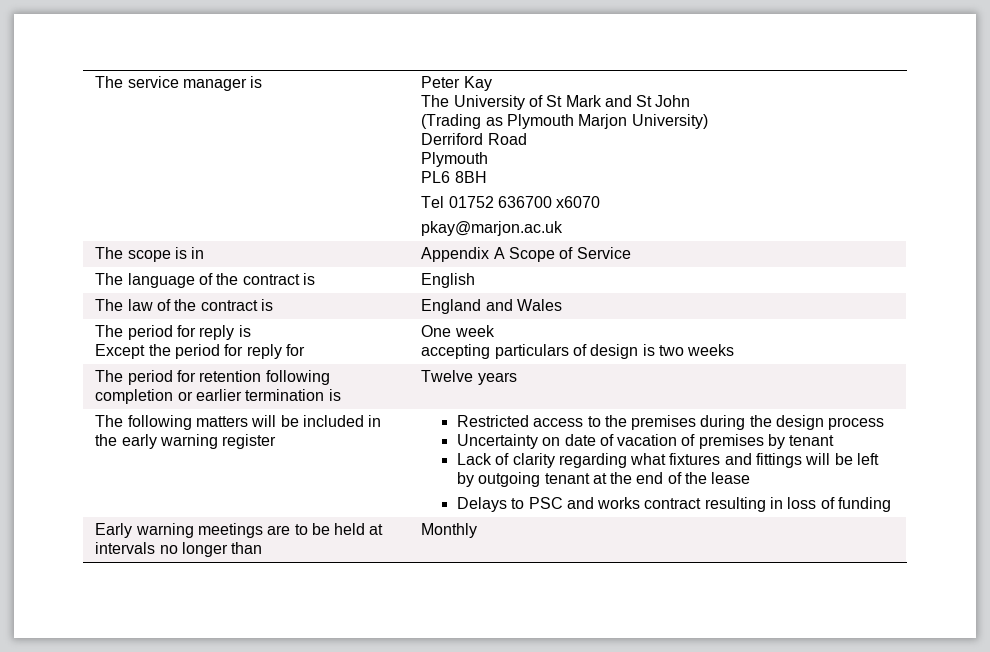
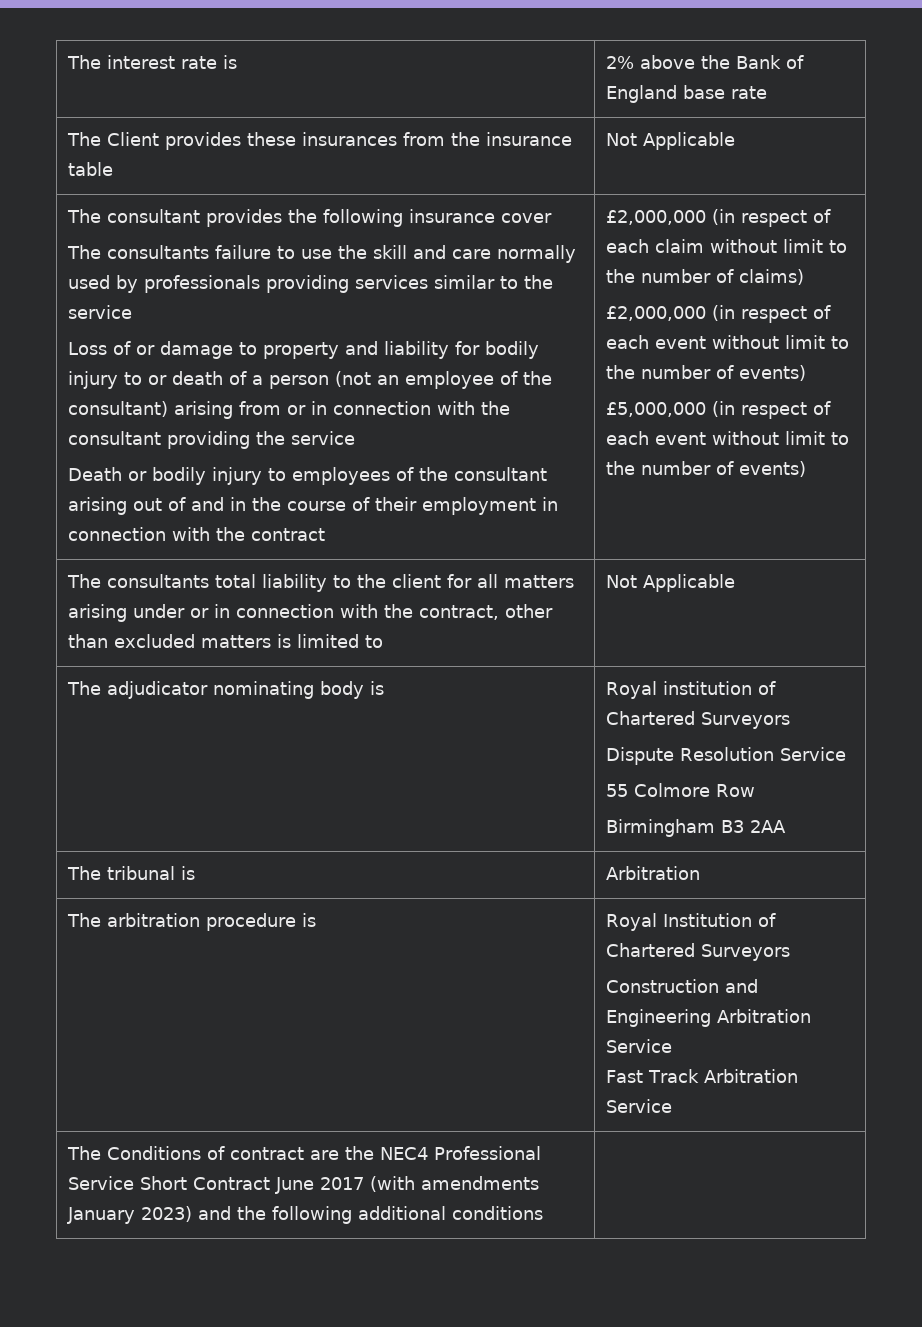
- The service manager is | Peter Kay
- The University of St Mark and St John
- (Trading as Plymouth Marjon University)
- Derriford Road
- Plymouth
- PL6 8BH
- Tel 01752 636700 x6070
- pkay@marjon.ac.uk
- The scope is in | Appendix A Scope of Service
- The language of the contract is | English
- The law of the contract is | England and Wales
- The period for reply is
- Except the period for reply for | One week
- accepting particulars of design is two weeks
- The period for retention following completion or earlier termination is | Twelve years
- The following matters will be included in the early warning register | Restricted access to the premises during the design process
- Uncertainty on date of vacation of premises by tenant
- Lack of clarity regarding what fixtures and fittings will be left by outgoing tenant at the end of the lease
- Delays to PSC and works contract resulting in loss of funding
- Early warning meetings are to be held at intervals no longer than | Monthly
+ The interest rate is | 2% above the Bank of England base rate
+ The Client provides these insurances from the insurance table | Not Applicable
+ The consultant provides the following insurance cover
+ The consultants failure to use the skill and care normally used by professionals providing services similar to the service
+ Loss of or damage to property and liability for bodily injury to or death of a person (not an employee of the consultant) arising from or in connection with the consultant providing the service
+ Death or bodily injury to employees of the consultant arising out of and in the course of their employment in connection with the contract | £2,000,000 (in respect of each claim without limit to the number of claims)
+ £2,000,000 (in respect of each event without limit to the number of events)
+ £5,000,000 (in respect of each event without limit to the number of events)
+ The consultants total liability to the client for all matters arising under or in connection with the contract, other than excluded matters is limited to | Not Applicable
+ The adjudicator nominating body is | Royal institution of Chartered Surveyors
+ Dispute Resolution Service
+ 55 Colmore Row
+ Birmingham B3 2AA
+ The tribunal is | Arbitration
+ The arbitration procedure is | Royal Institution of Chartered Surveyors
+ Construction and Engineering Arbitration Service
+ Fast Track Arbitration Service
+ The Conditions of contract are the NEC4 Professional Service Short Contract June 2017 (with amendments January 2023) and the following additional conditions |

